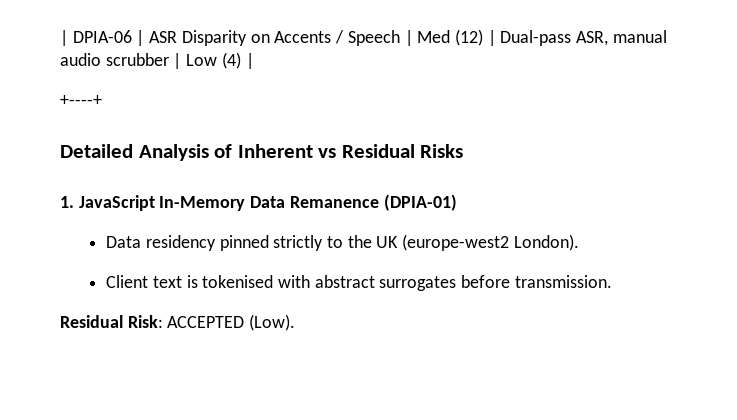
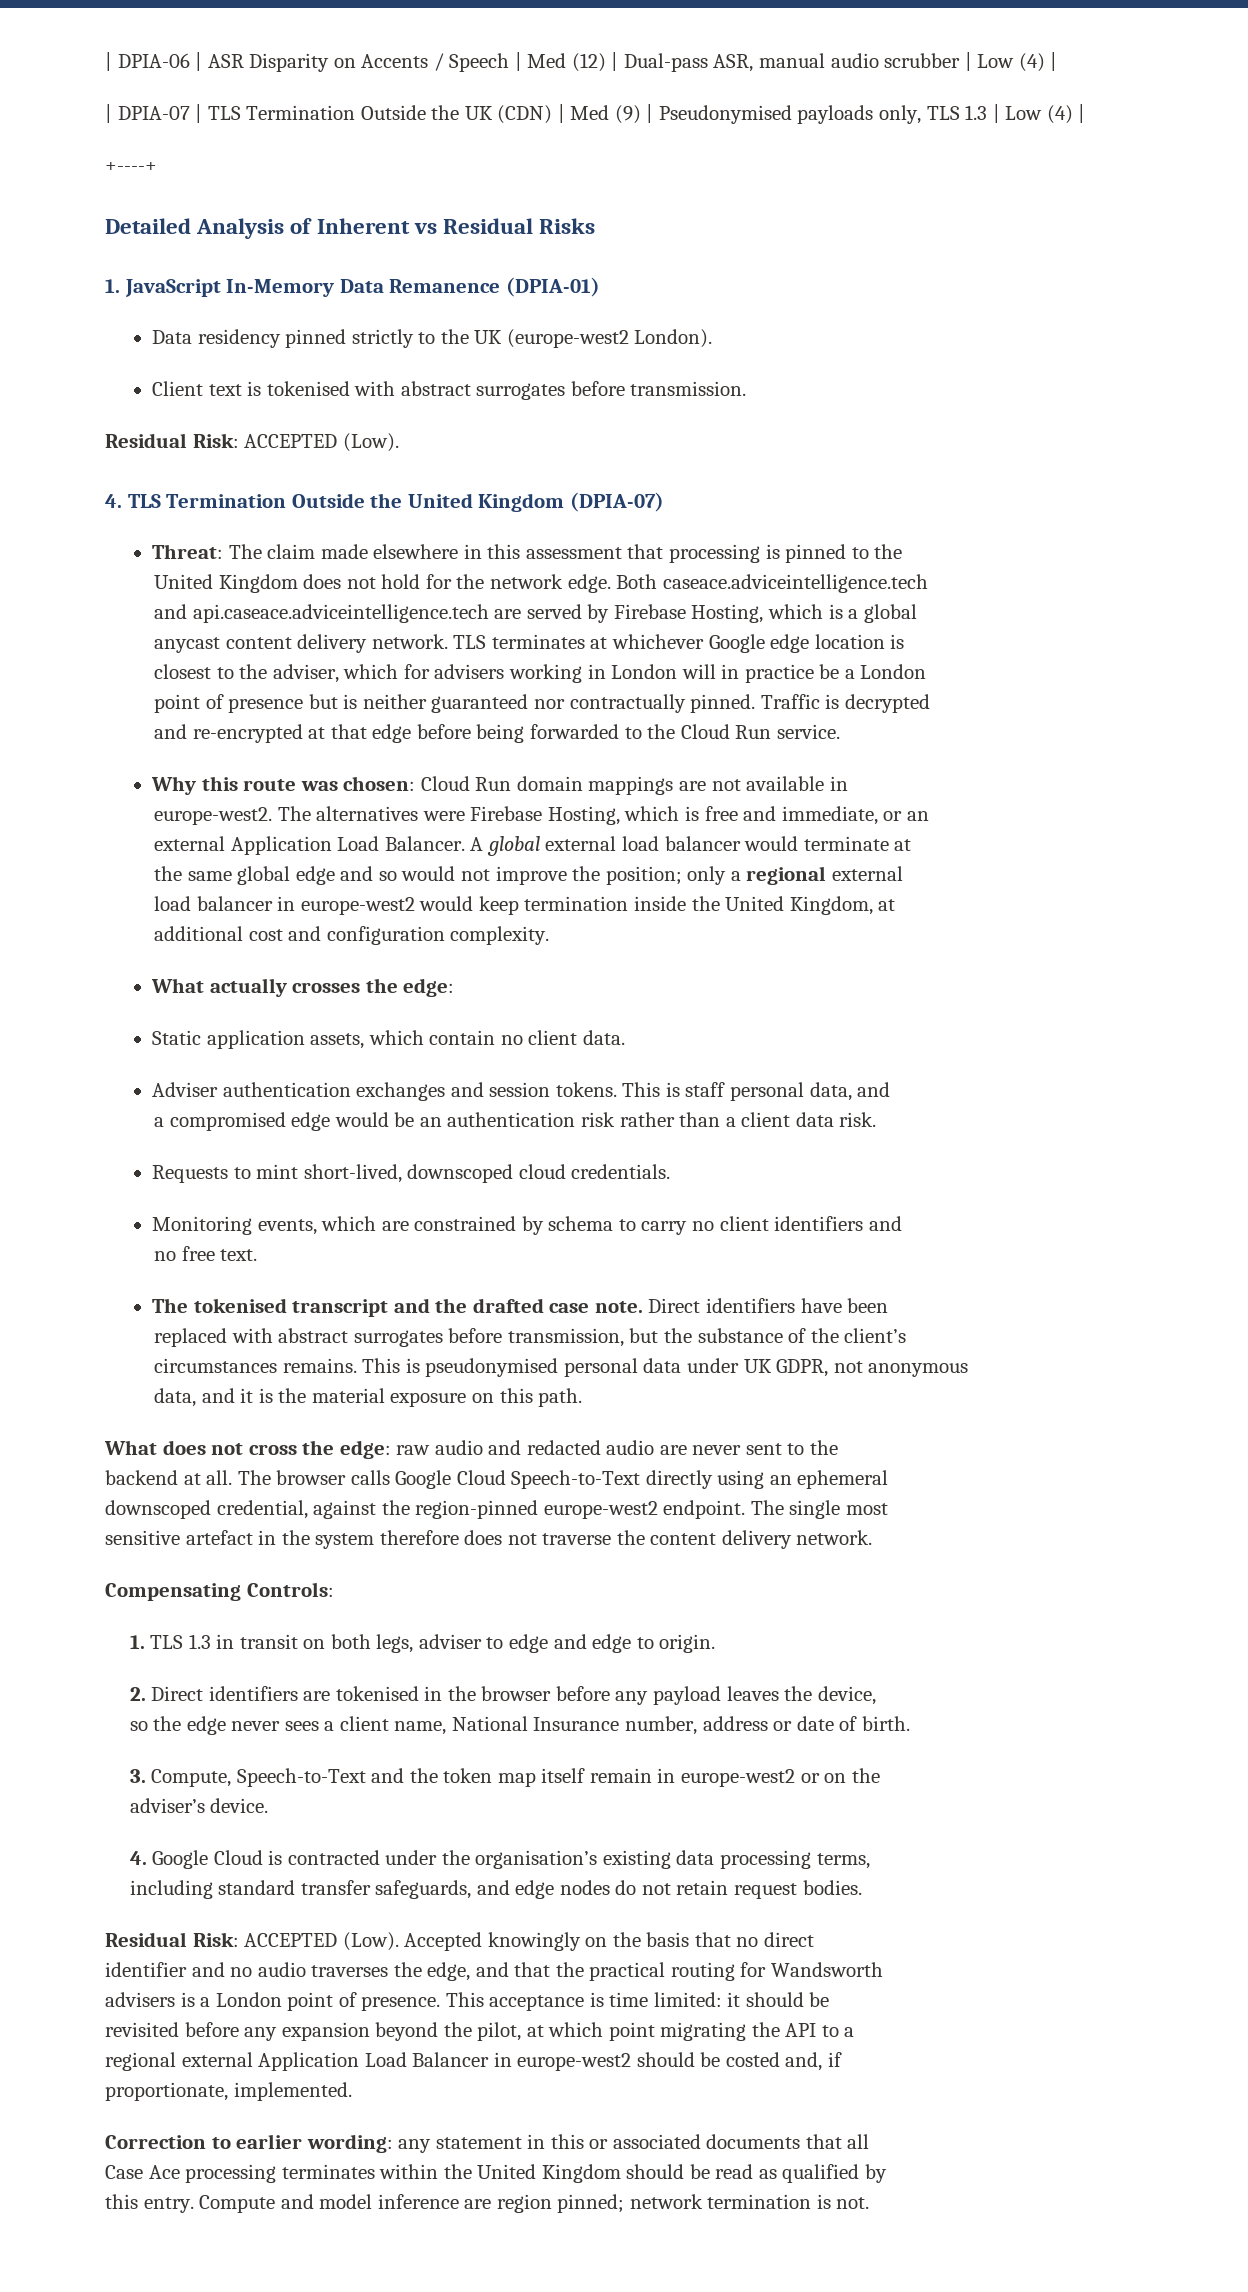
+ | DPIA-07 | TLS Termination Outside the UK (CDN) | Med (9) | Pseudonymised payloads only, TLS 1.3 | Low (4) |
+ 4. TLS Termination Outside the United Kingdom (DPIA-07)
+ Threat: The claim made elsewhere in this assessment that processing is pinned to the
+ United Kingdom does not hold for the network edge. Both caseace.adviceintelligence.tech
+ and api.caseace.adviceintelligence.tech are served by Firebase Hosting, which is a global
+ anycast content delivery network. TLS terminates at whichever Google edge location is
+ closest to the adviser, which for advisers working in London will in practice be a London
+ point of presence but is neither guaranteed nor contractually pinned. Traffic is decrypted
+ and re-encrypted at that edge before being forwarded to the Cloud Run service.
+ Why this route was chosen: Cloud Run domain mappings are not available in
+ europe-west2. The alternatives were Firebase Hosting, which is free and immediate, or an
+ external Application Load Balancer. A global external load balancer would terminate at
+ the same global edge and so would not improve the position; only a regional external
+ load balancer in europe-west2 would keep termination inside the United Kingdom, at
+ additional cost and configuration complexity.
+ What actually crosses the edge:
+ Static application assets, which contain no client data.
+ Adviser authentication exchanges and session tokens. This is staff personal data, and
+ a compromised edge would be an authentication risk rather than a client data risk.
+ Requests to mint short-lived, downscoped cloud credentials.
+ Monitoring events, which are constrained by schema to carry no client identifiers and
+ no free text.
+ The tokenised transcript and the drafted case note. Direct identifiers have been
+ replaced with abstract surrogates before transmission, but the substance of the client’s
+ circumstances remains. This is pseudonymised personal data under UK GDPR, not anonymous
+ data, and it is the material exposure on this path.
+ What does not cross the edge: raw audio and redacted audio are never sent to the
+ backend at all. The browser calls Google Cloud Speech-to-Text directly using an ephemeral
+ downscoped credential, against the region-pinned europe-west2 endpoint. The single most
+ sensitive artefact in the system therefore does not traverse the content delivery network.
+ Compensating Controls:
+ 1. TLS 1.3 in transit on both legs, adviser to edge and edge to origin.
+ 2. Direct identifiers are tokenised in the browser before any payload leaves the device,
+ so the edge never sees a client name, National Insurance number, address or date of birth.
+ 3. Compute, Speech-to-Text and the token map itself remain in europe-west2 or on the
+ adviser’s device.
+ 4. Google Cloud is contracted under the organisation’s existing data processing terms,
+ including standard transfer safeguards, and edge nodes do not retain request bodies.
+ Residual Risk: ACCEPTED (Low). Accepted knowingly on the basis that no direct
+ identifier and no audio traverses the edge, and that the practical routing for Wandsworth
+ advisers is a London point of presence. This acceptance is time limited: it should be
+ revisited before any expansion beyond the pilot, at which point migrating the API to a
+ regional external Application Load Balancer in europe-west2 should be costed and, if
+ proportionate, implemented.
+ Correction to earlier wording: any statement in this or associated documents that all
+ Case Ace processing terminates within the United Kingdom should be read as qualified by
+ this entry. Compute and model inference are region pinned; network termination is not.

